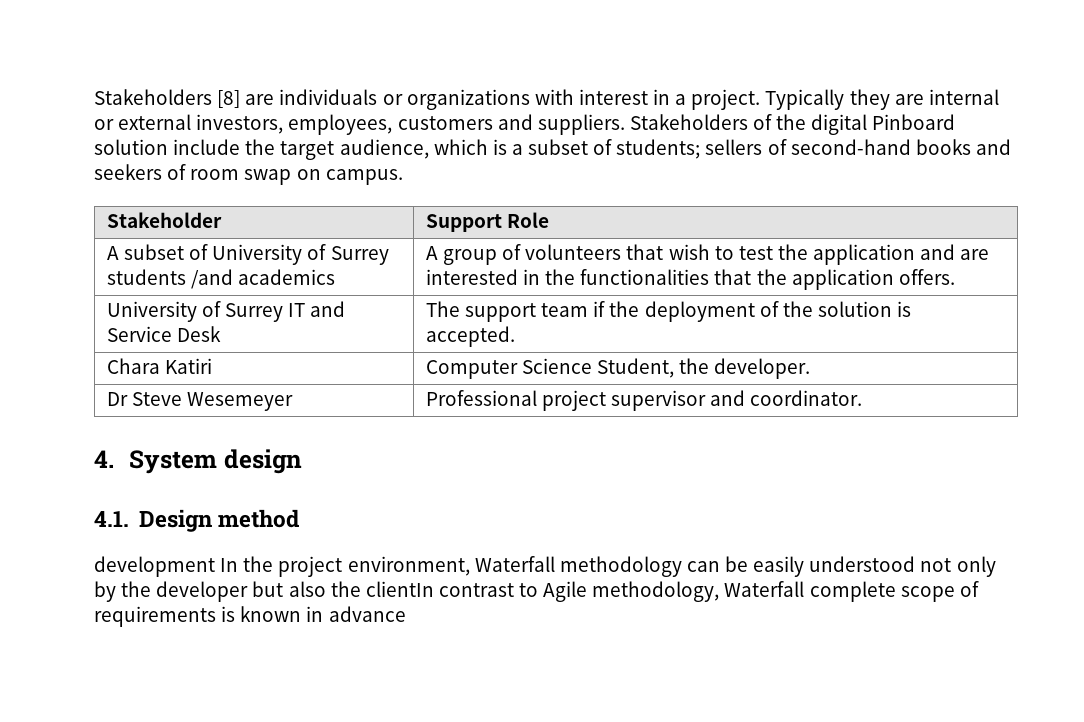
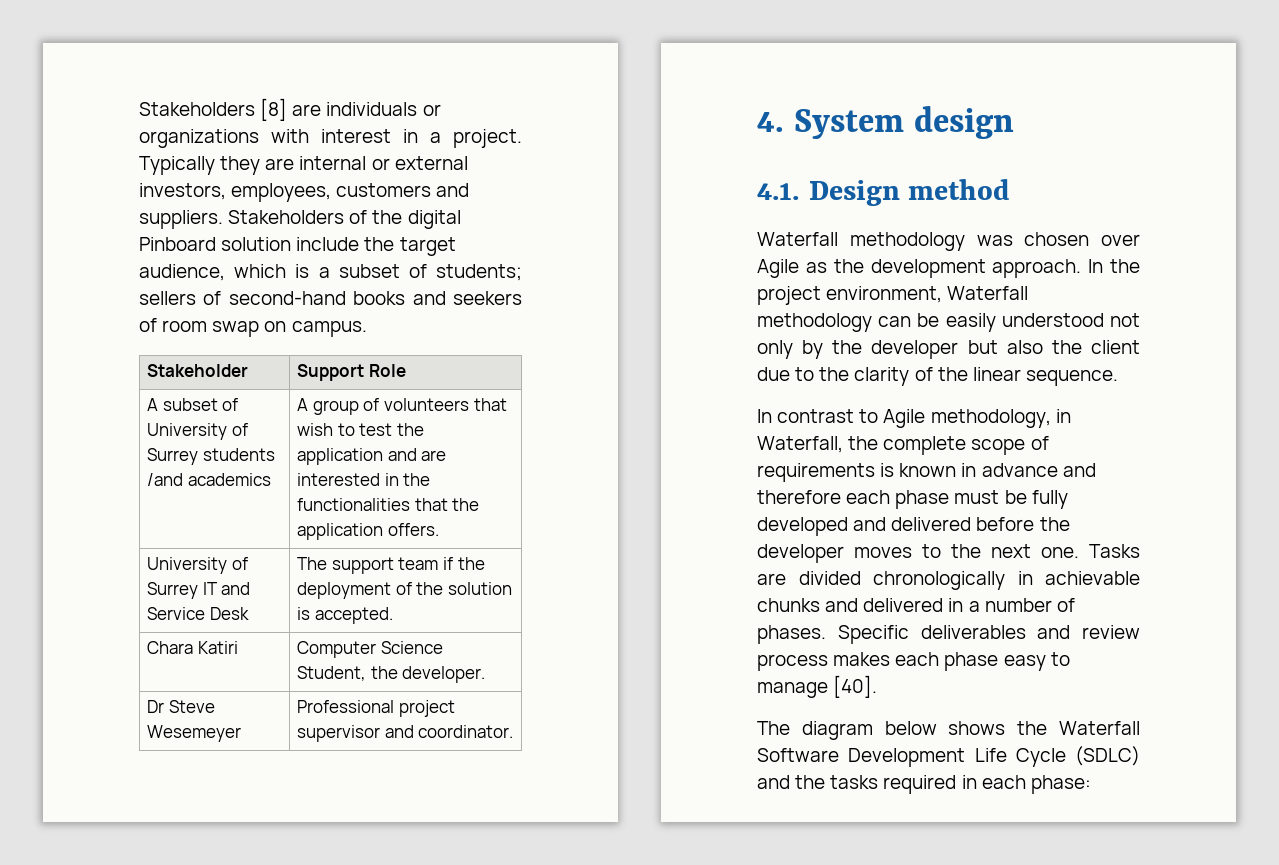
- development In the project environment, Waterfall methodology can be easily understood not only by the developer but also the clientIn contrast to Agile methodology, Waterfall complete scope of requirements is known in advance
+ Waterfall methodology was chosen over Agile as the development approach. In the project environment, Waterfall methodology can be easily understood not only by the developer but also the client due to the clarity of the linear sequence.
+ In contrast to Agile methodology, in Waterfall, the complete scope of requirements is known in advance and therefore each phase must be fully developed and delivered before the developer moves to the next one. Tasks are divided chronologically in achievable chunks and delivered in a number of phases. Specific deliverables and review process makes each phase easy to manage [40].
+ The diagram below shows the Waterfall Software Development Life Cycle (SDLC) and the tasks required in each phase:

